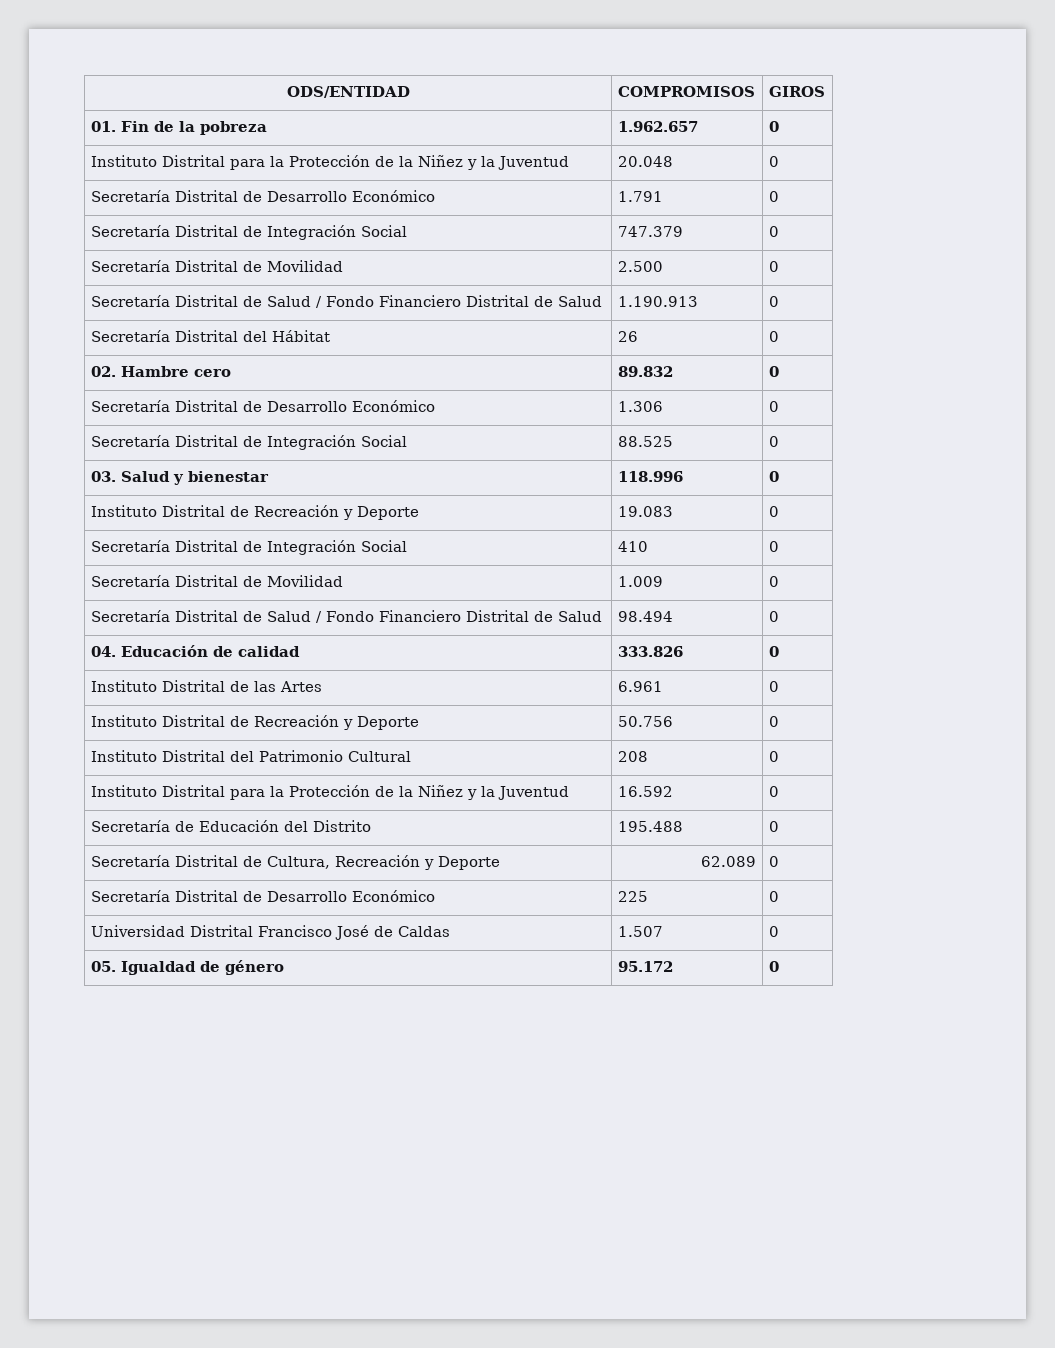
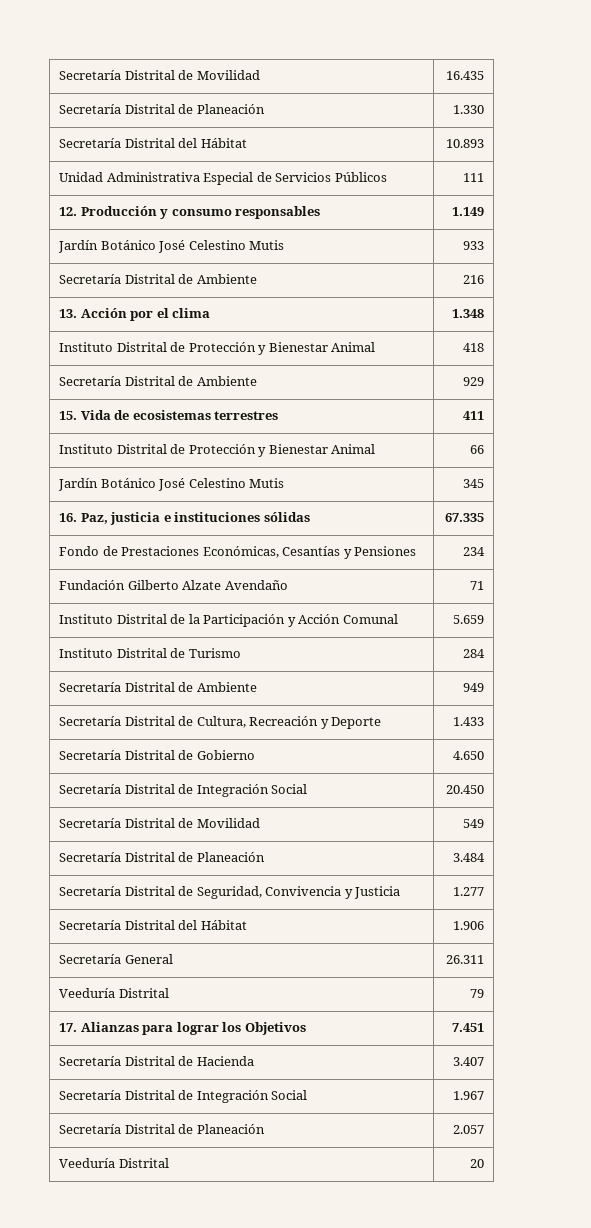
- ODS/ENTIDAD | COMPROMISOS | GIROS
- 01. Fin de la pobreza | 1.962.657 | 0
- Instituto Distrital para la Protección de la Niñez y la Juventud | 20.048 | 0
- Secretaría Distrital de Desarrollo Económico | 1.791 | 0
- Secretaría Distrital de Integración Social | 747.379 | 0
- Secretaría Distrital de Movilidad | 2.500 | 0
- Secretaría Distrital de Salud / Fondo Financiero Distrital de Salud | 1.190.913 | 0
- Secretaría Distrital del Hábitat | 26 | 0
- 02. Hambre cero | 89.832 | 0
- Secretaría Distrital de Desarrollo Económico | 1.306 | 0
- Secretaría Distrital de Integración Social | 88.525 | 0
- 03. Salud y bienestar | 118.996 | 0
- Instituto Distrital de Recreación y Deporte | 19.083 | 0
- Secretaría Distrital de Integración Social | 410 | 0
- Secretaría Distrital de Movilidad | 1.009 | 0
- Secretaría Distrital de Salud / Fondo Financiero Distrital de Salud | 98.494 | 0
- 04. Educación de calidad | 333.826 | 0
- Instituto Distrital de las Artes | 6.961 | 0
- Instituto Distrital de Recreación y Deporte | 50.756 | 0
- Instituto Distrital del Patrimonio Cultural | 208 | 0
- Instituto Distrital para la Protección de la Niñez y la Juventud | 16.592 | 0
- Secretaría de Educación del Distrito | 195.488 | 0
+ Secretaría Distrital de Movilidad | 16.435
+ Secretaría Distrital de Planeación | 1.330
+ Secretaría Distrital del Hábitat | 10.893
+ Unidad Administrativa Especial de Servicios Públicos | 111
+ 12. Producción y consumo responsables | 1.149
+ Jardín Botánico José Celestino Mutis | 933
+ Secretaría Distrital de Ambiente | 216
+ 13. Acción por el clima | 1.348
+ Instituto Distrital de Protección y Bienestar Animal | 418
+ Secretaría Distrital de Ambiente | 929
+ 15. Vida de ecosistemas terrestres | 411
+ Instituto Distrital de Protección y Bienestar Animal | 66
+ Jardín Botánico José Celestino Mutis | 345
+ 16. Paz, justicia e instituciones sólidas | 67.335
+ Fondo de Prestaciones Económicas, Cesantías y Pensiones | 234
+ Fundación Gilberto Alzate Avendaño | 71
+ Instituto Distrital de la Participación y Acción Comunal | 5.659
+ Instituto Distrital de Turismo | 284
+ Secretaría Distrital de Ambiente | 949
- Secretaría Distrital de Cultura, Recreación y Deporte | 62.089 | 0
- Secretaría Distrital de Desarrollo Económico | 225 | 0
- Universidad Distrital Francisco José de Caldas | 1.507 | 0
- 05. Igualdad de género | 95.172 | 0
+ Secretaría Distrital de Cultura, Recreación y Deporte | 1.433
+ Secretaría Distrital de Gobierno | 4.650
+ Secretaría Distrital de Integración Social | 20.450
+ Secretaría Distrital de Movilidad | 549
+ Secretaría Distrital de Planeación | 3.484
+ Secretaría Distrital de Seguridad, Convivencia y Justicia | 1.277
+ Secretaría Distrital del Hábitat | 1.906
+ Secretaría General | 26.311
+ Veeduría Distrital | 79
+ 17. Alianzas para lograr los Objetivos | 7.451
+ Secretaría Distrital de Hacienda | 3.407
+ Secretaría Distrital de Integración Social | 1.967
+ Secretaría Distrital de Planeación | 2.057
+ Veeduría Distrital | 20

